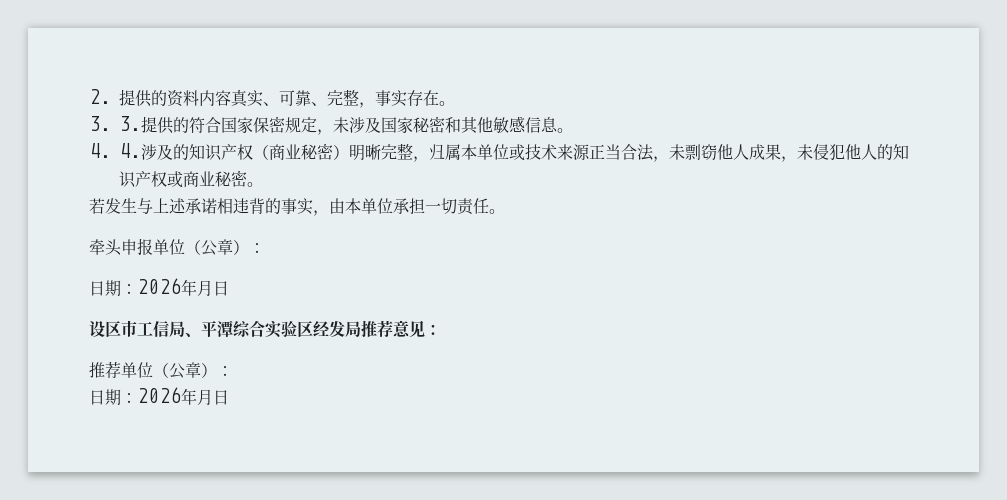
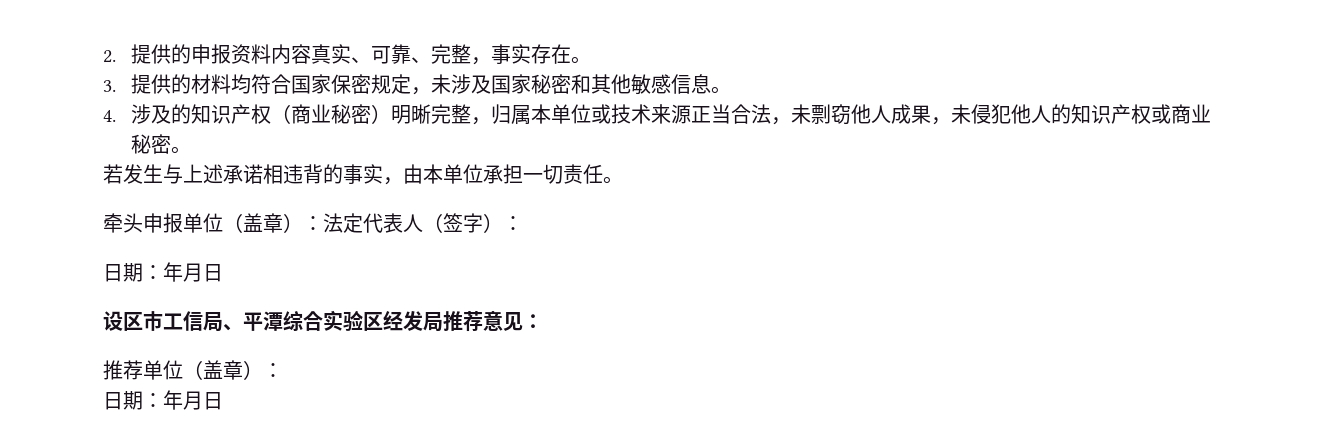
- 2.提供的资料内容真实、可靠、完整，事实存在。
+ 2.提供的申报资料内容真实、可靠、完整，事实存在。
- 3. 3.提供的符合国家保密规定，未涉及国家秘密和其他敏感信息。
+ 3.提供的材料均符合国家保密规定，未涉及国家秘密和其他敏感信息。
- 4. 4.涉及的知识产权（商业秘密）明晰完整，归属本单位或技术来源正当合法，未剽窃他人成果，未侵犯他人的知识产权或商业秘密。
+ 4.涉及的知识产权（商业秘密）明晰完整，归属本单位或技术来源正当合法，未剽窃他人成果，未侵犯他人的知识产权或商业秘密。
- 牵头申报单位（公章）：
- 日期：2026年月日
+ 牵头申报单位（盖章）：法定代表人（签字）：
+ 日期：年月日
- 推荐单位（公章）：
- 日期：2026年月日
+ 推荐单位（盖章）：
+ 日期：年月日

